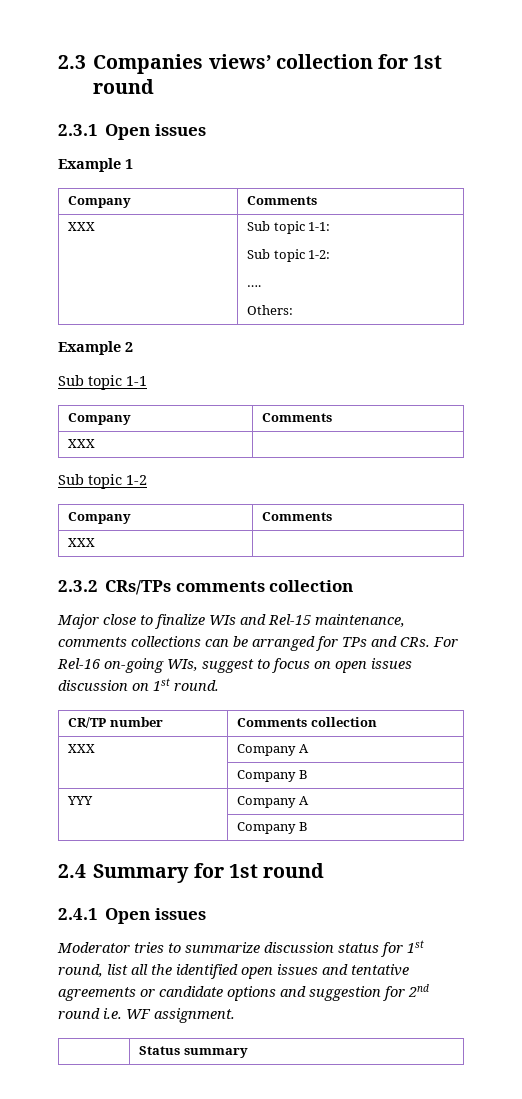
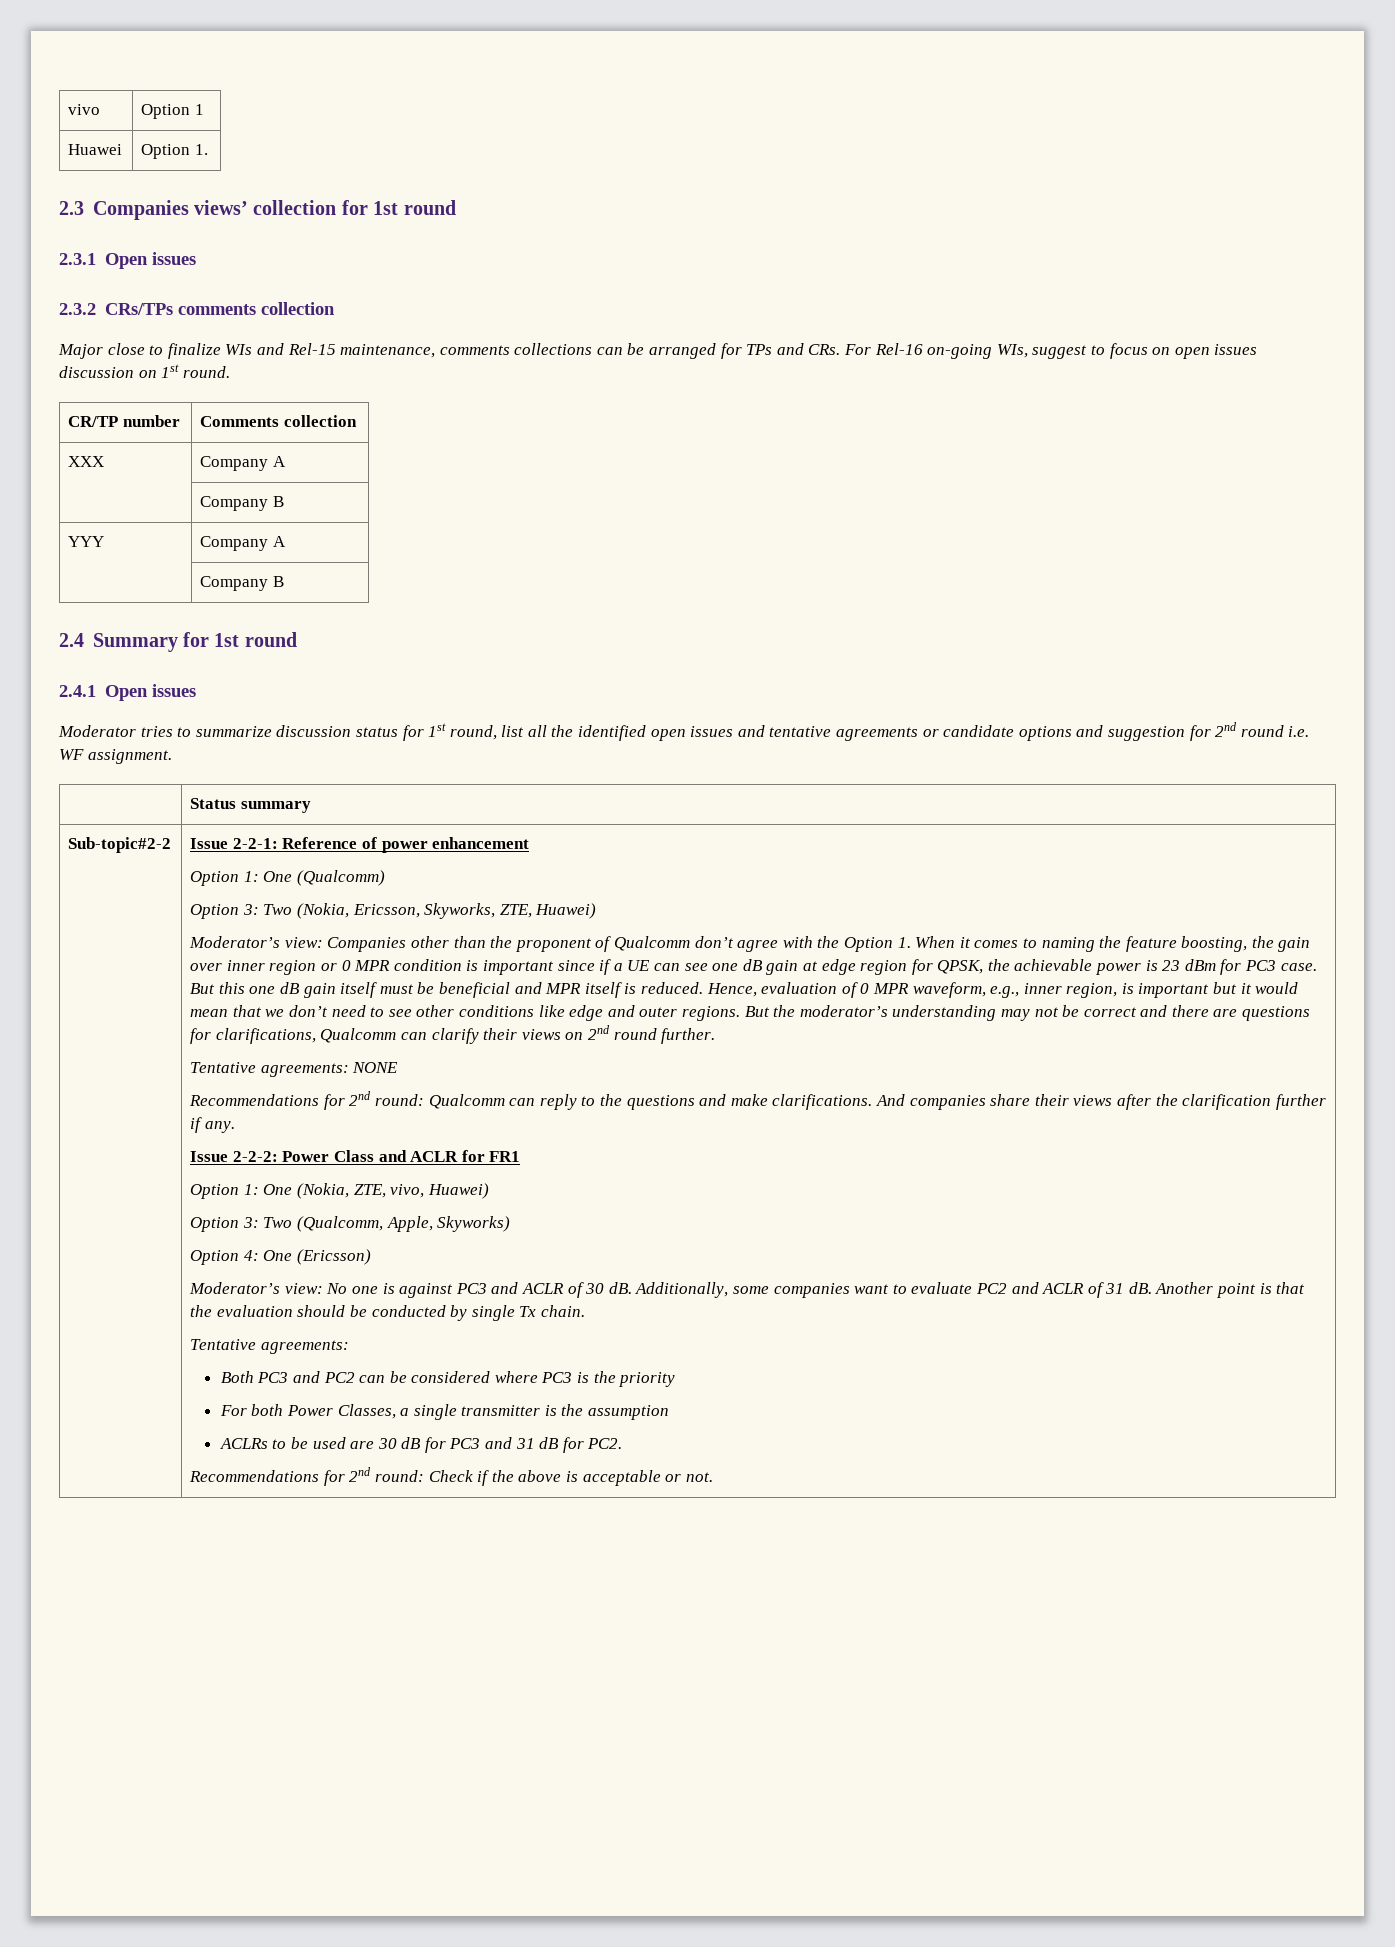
+ vivo | Option 1
+ Huawei | Option 1.
- Example 1
- Company | Comments
- XXX | Sub topic 1-1:
- Sub topic 1-2:
- ….
- Others:
- Example 2
- Sub topic 1-1
- Company | Comments
- XXX |
- Sub topic 1-2
- Company | Comments
- XXX |
+ Sub-topic#2-2 | Issue 2-2-1: Reference of power enhancement
+ Option 1: One (Qualcomm)
+ Option 3: Two (Nokia, Ericsson, Skyworks, ZTE, Huawei)
+ Moderator’s view: Companies other than the proponent of Qualcomm don’t agree with the Option 1. When it comes to naming the feature boosting, the gain over inner region or 0 MPR condition is important since if a UE can see one dB gain at edge region for QPSK, the achievable power is 23 dBm for PC3 case. But this one dB gain itself must be beneficial and MPR itself is reduced. Hence, evaluation of 0 MPR waveform, e.g., inner region, is important but it would mean that we don’t need to see other conditions like edge and outer regions. But the moderator’s understanding may not be correct and there are questions for clarifications, Qualcomm can clarify their views on 2nd round further.
+ Tentative agreements: NONE
+ Recommendations for 2nd round: Qualcomm can reply to the questions and make clarifications. And companies share their views after the clarification further if any.
+ Issue 2-2-2: Power Class and ACLR for FR1
+ Option 1: One (Nokia, ZTE, vivo, Huawei)
+ Option 3: Two (Qualcomm, Apple, Skyworks)
+ Option 4: One (Ericsson)
+ Moderator’s view: No one is against PC3 and ACLR of 30 dB. Additionally, some companies want to evaluate PC2 and ACLR of 31 dB. Another point is that the evaluation should be conducted by single Tx chain.
+ Tentative agreements:
+ Both PC3 and PC2 can be considered where PC3 is the priority
+ For both Power Classes, a single transmitter is the assumption
+ ACLRs to be used are 30 dB for PC3 and 31 dB for PC2.
+ Recommendations for 2nd round: Check if the above is acceptable or not.

